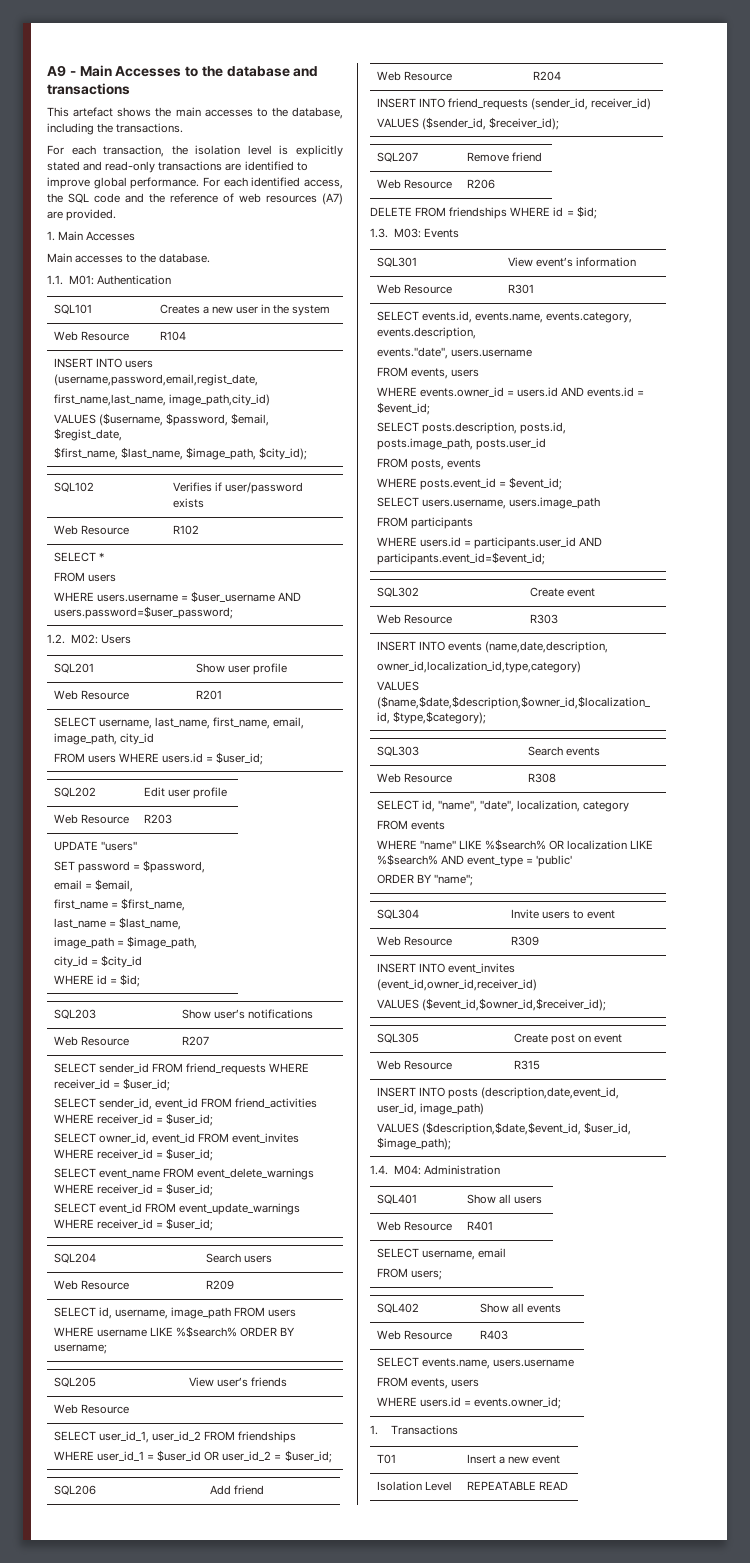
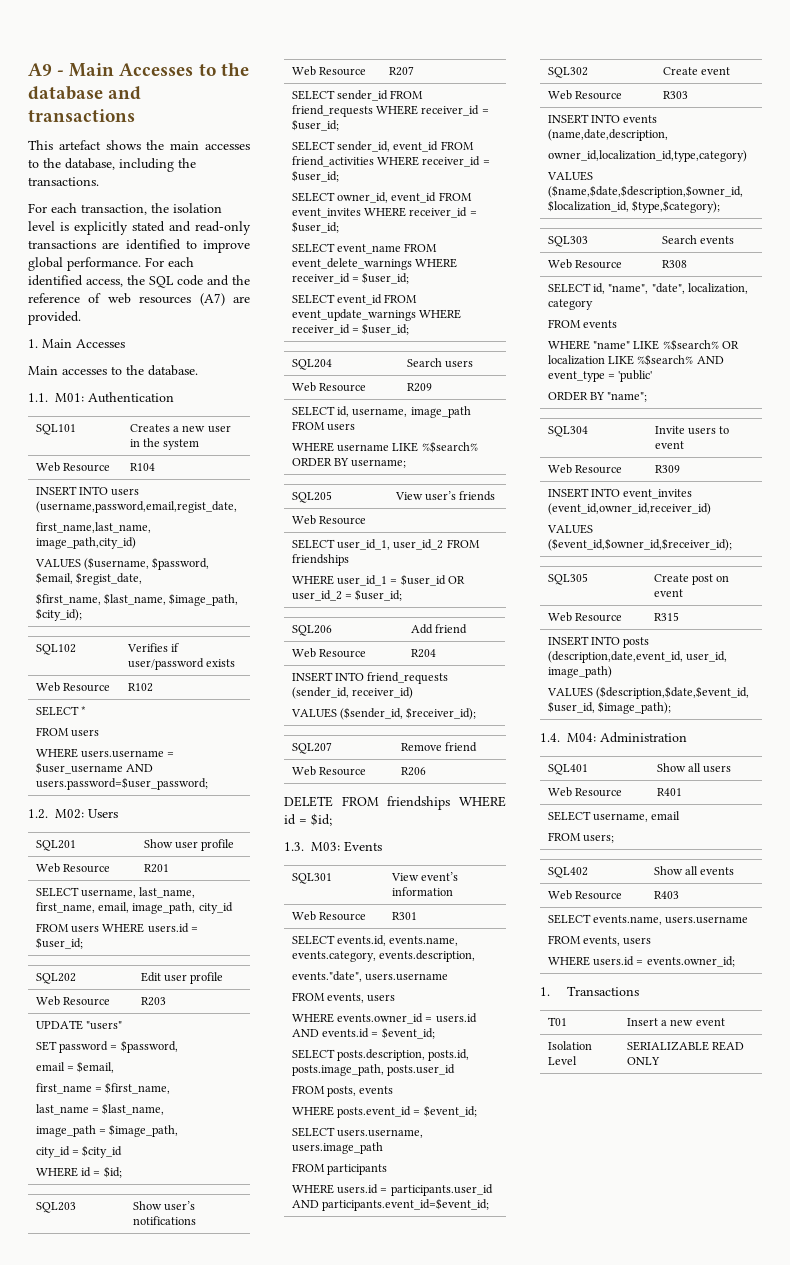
- Isolation Level | REPEATABLE READ
+ Isolation Level | SERIALIZABLE READ ONLY

